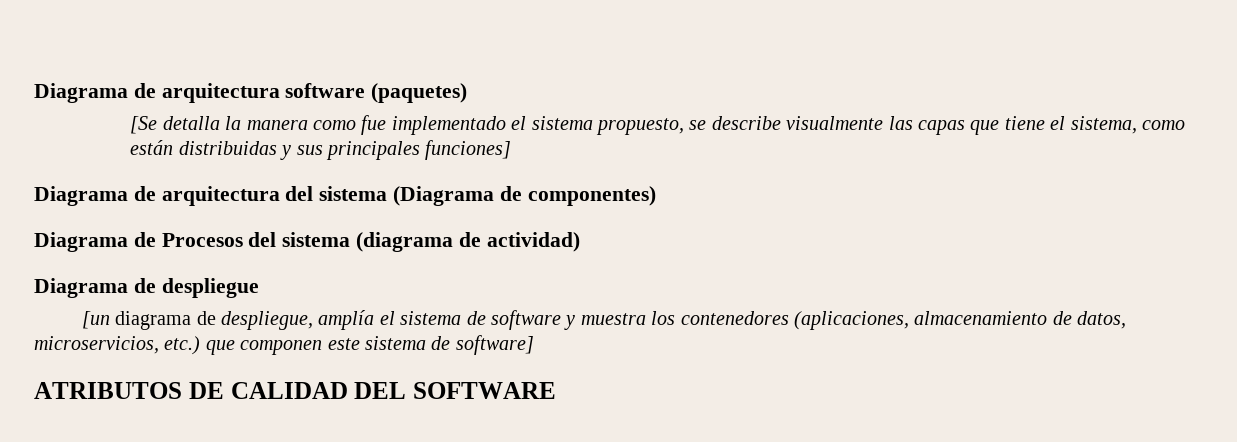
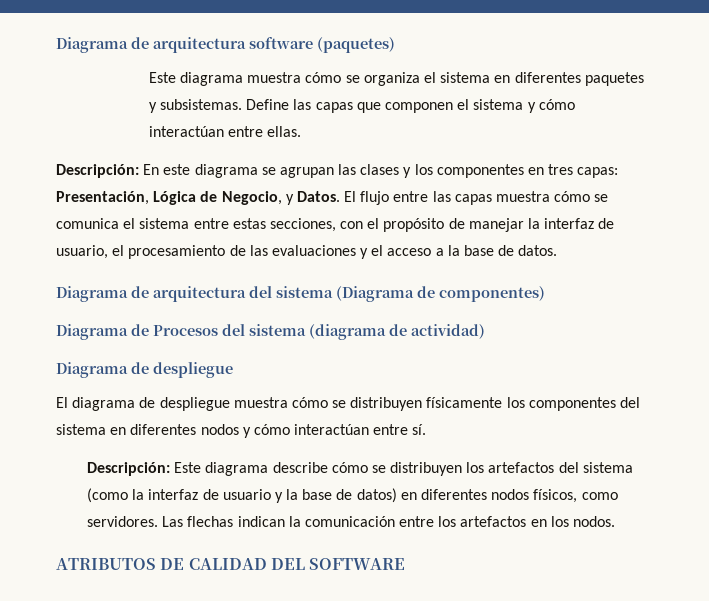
- [Se detalla la manera como fue implementado el sistema propuesto, se describe visualmente las capas que tiene el sistema, como están distribuidas y sus principales funciones]
+ Este diagrama muestra cómo se organiza el sistema en diferentes paquetes y subsistemas. Define las capas que componen el sistema y cómo interactúan entre ellas.
+ Descripción: En este diagrama se agrupan las clases y los componentes en tres capas: Presentación, Lógica de Negocio, y Datos. El flujo entre las capas muestra cómo se comunica el sistema entre estas secciones, con el propósito de manejar la interfaz de usuario, el procesamiento de las evaluaciones y el acceso a la base de datos.
- [un diagrama de despliegue, amplía el sistema de software y muestra los contenedores (aplicaciones, almacenamiento de datos, microservicios, etc.) que componen este sistema de software]
+ El diagrama de despliegue muestra cómo se distribuyen físicamente los componentes del sistema en diferentes nodos y cómo interactúan entre sí.
+ Descripción: Este diagrama describe cómo se distribuyen los artefactos del sistema (como la interfaz de usuario y la base de datos) en diferentes nodos físicos, como servidores. Las flechas indican la comunicación entre los artefactos en los nodos.

